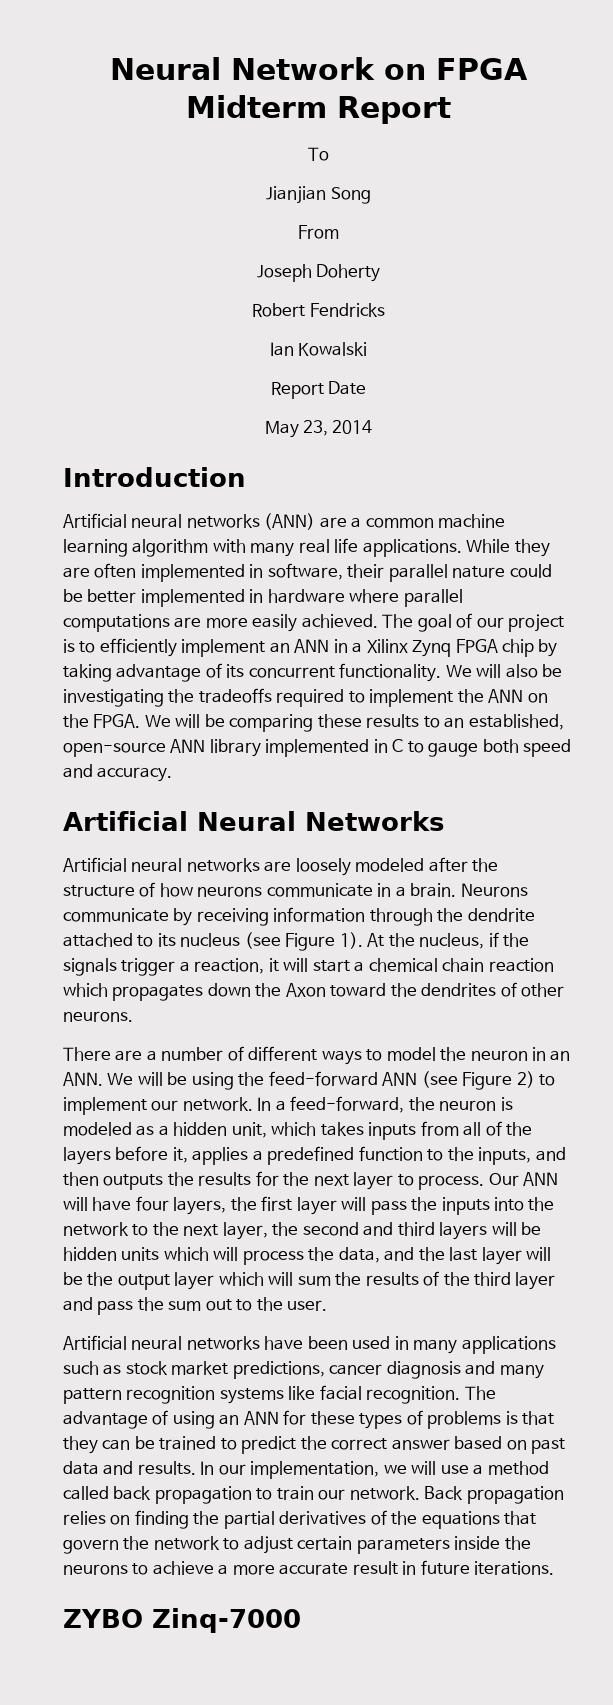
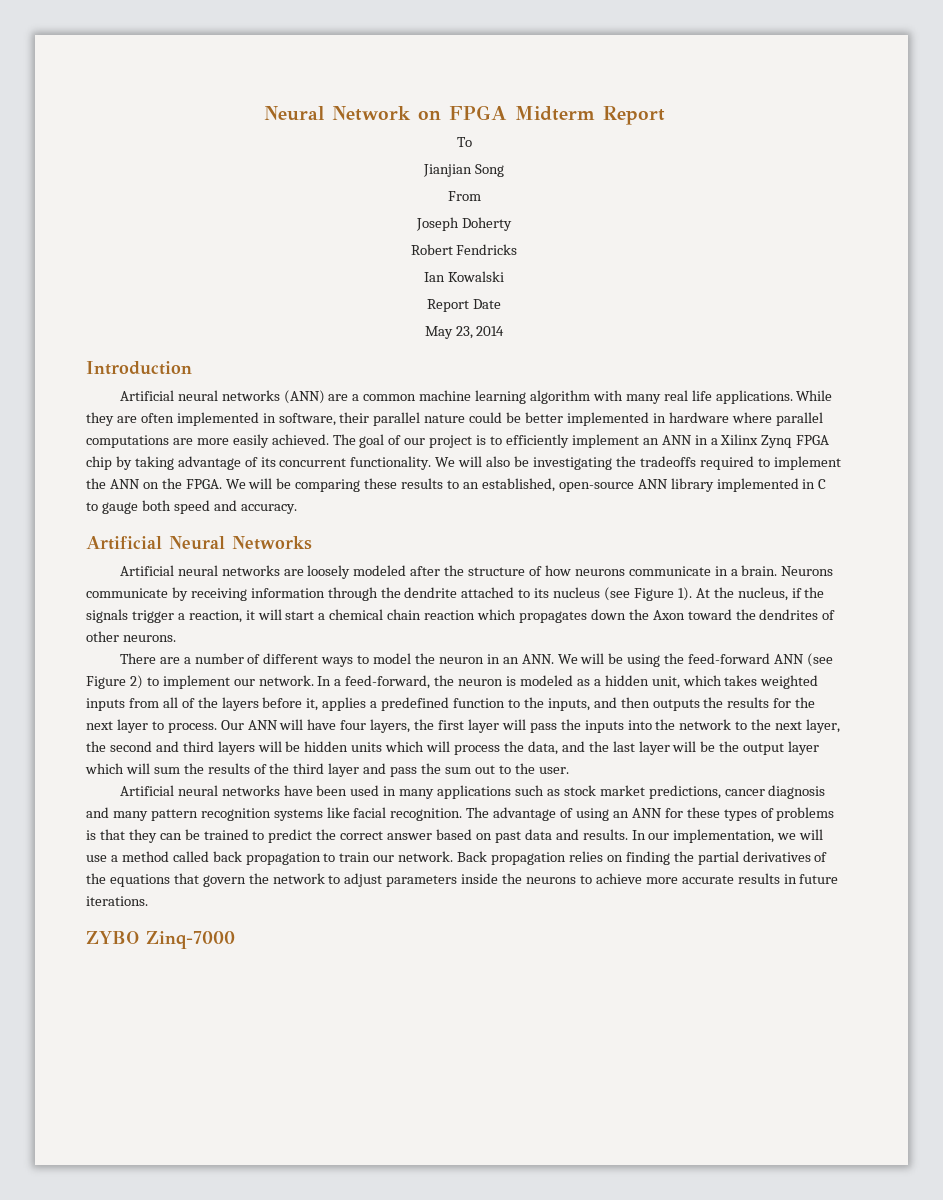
- In a feed-forward, the neuron is modeled as a hidden unit, which takes inputs from all of the layers before it, applies a predefined function to the inputs, and then outputs the results for the next layer to process.
+ In a feed-forward, the neuron is modeled as a hidden unit, which takes weighted inputs from all of the layers before it, applies a predefined function to the inputs, and then outputs the results for the next layer to process.
- Back propagation relies on finding the partial derivatives of the equations that govern the network to adjust certain parameters inside the neurons to achieve a more accurate result in future iterations.
+ Back propagation relies on finding the partial derivatives of the equations that govern the network to adjust parameters inside the neurons to achieve more accurate results in future iterations.

